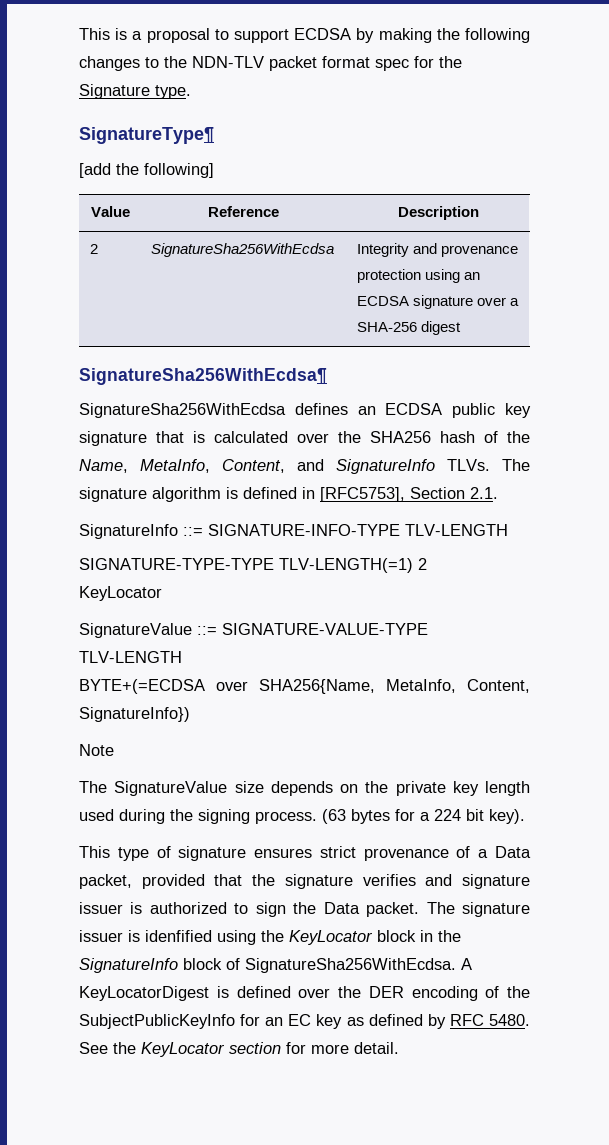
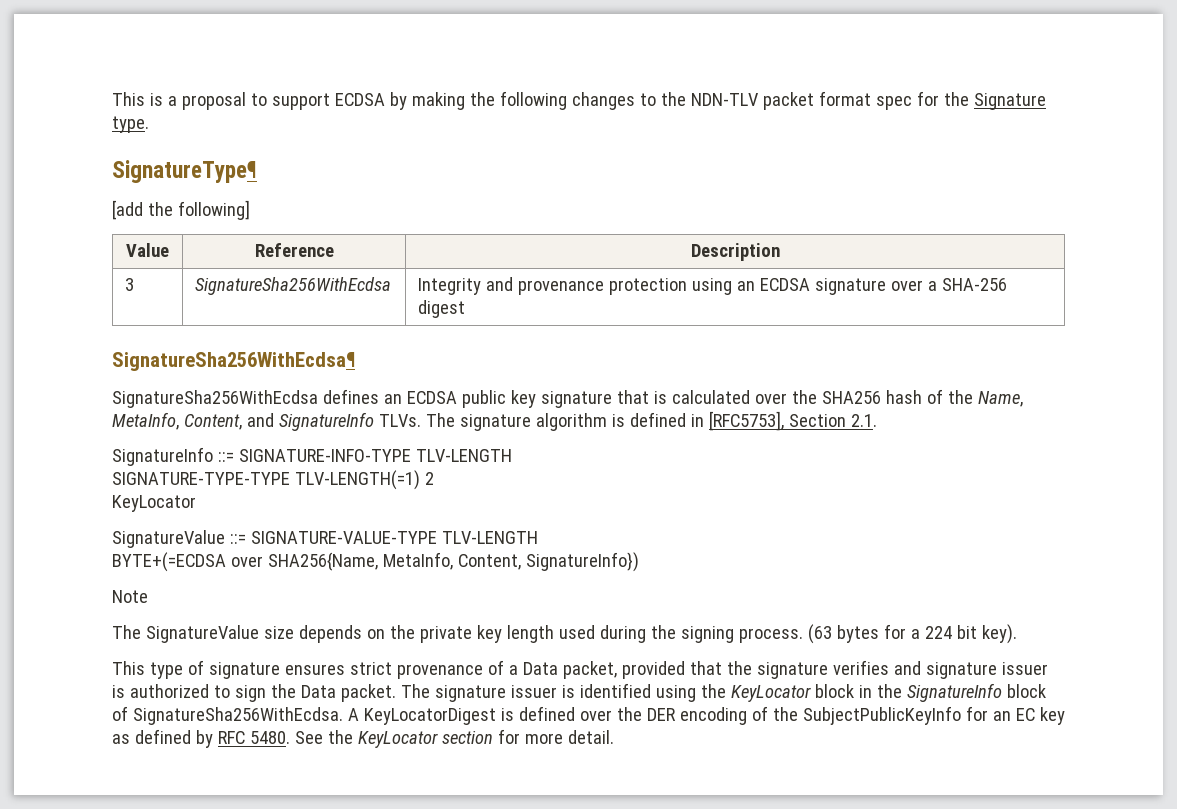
- 2 | SignatureSha256WithEcdsa | Integrity and provenance protection using an ECDSA signature over a SHA-256 digest
+ 3 | SignatureSha256WithEcdsa | Integrity and provenance protection using an ECDSA signature over a SHA-256 digest
- The signature issuer is idenfified using the KeyLocator block in the SignatureInfo block of SignatureSha256WithEcdsa.
+ The signature issuer is identified using the KeyLocator block in the SignatureInfo block of SignatureSha256WithEcdsa.

